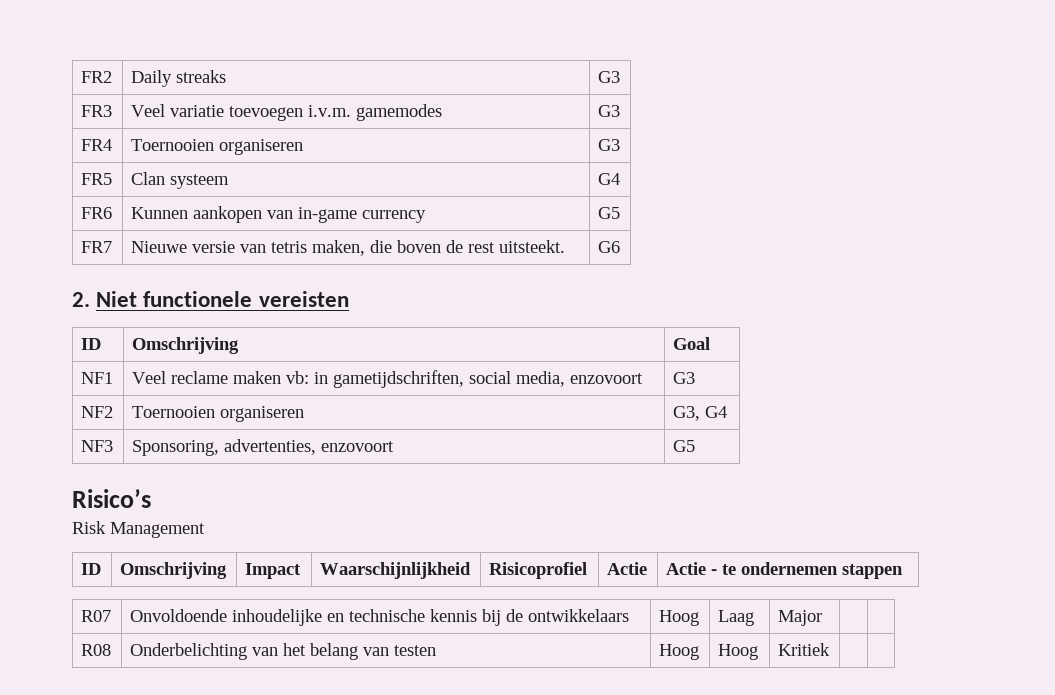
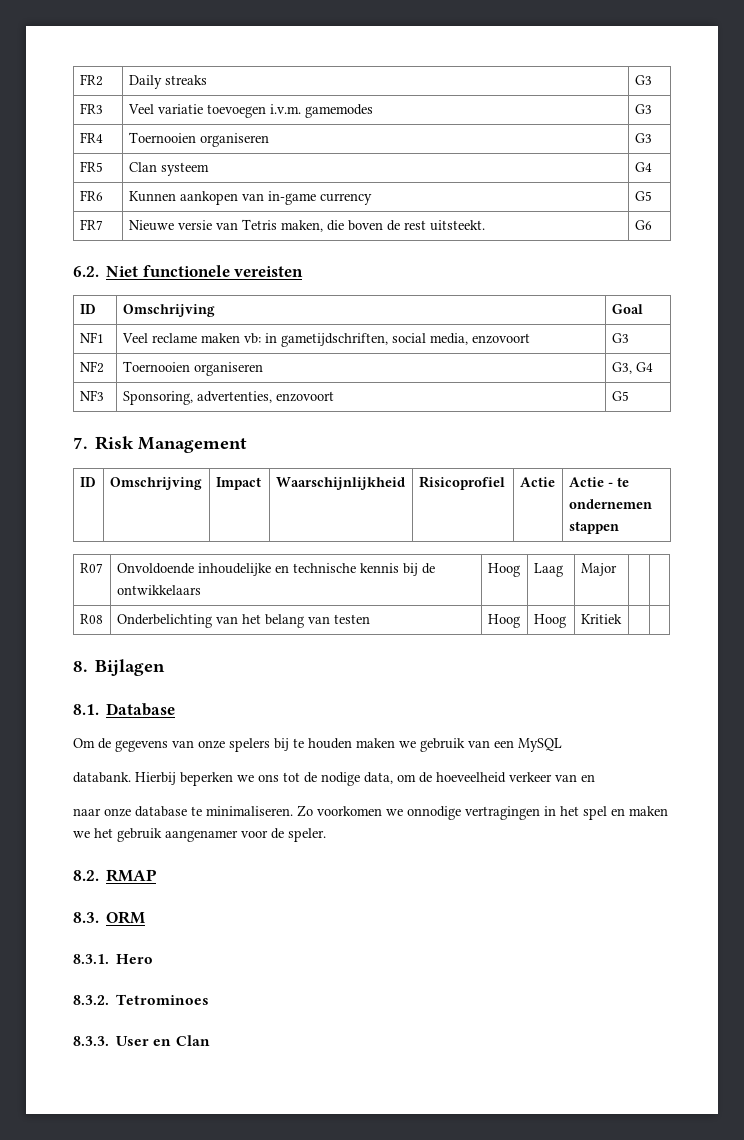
- FR7 | Nieuwe versie van tetris maken, die boven de rest uitsteekt. | G6
+ FR7 | Nieuwe versie van Tetris maken, die boven de rest uitsteekt. | G6
- 2. Niet functionele vereisten
+ 6.2. Niet functionele vereisten
- Risico’s
- Risk Management
+ 7. Risk Management
+ 8. Bijlagen
+ 8.1. Database
+ Om de gegevens van onze spelers bij te houden maken we gebruik van een MySQL
+ databank. Hierbij beperken we ons tot de nodige data, om de hoeveelheid verkeer van en
+ naar onze database te minimaliseren. Zo voorkomen we onnodige vertragingen in het spel en maken we het gebruik aangenamer voor de speler.
+ 8.2. RMAP
+ 8.3. ORM
+ 8.3.1. Hero
+ 8.3.2. Tetrominoes
+ 8.3.3. User en Clan

